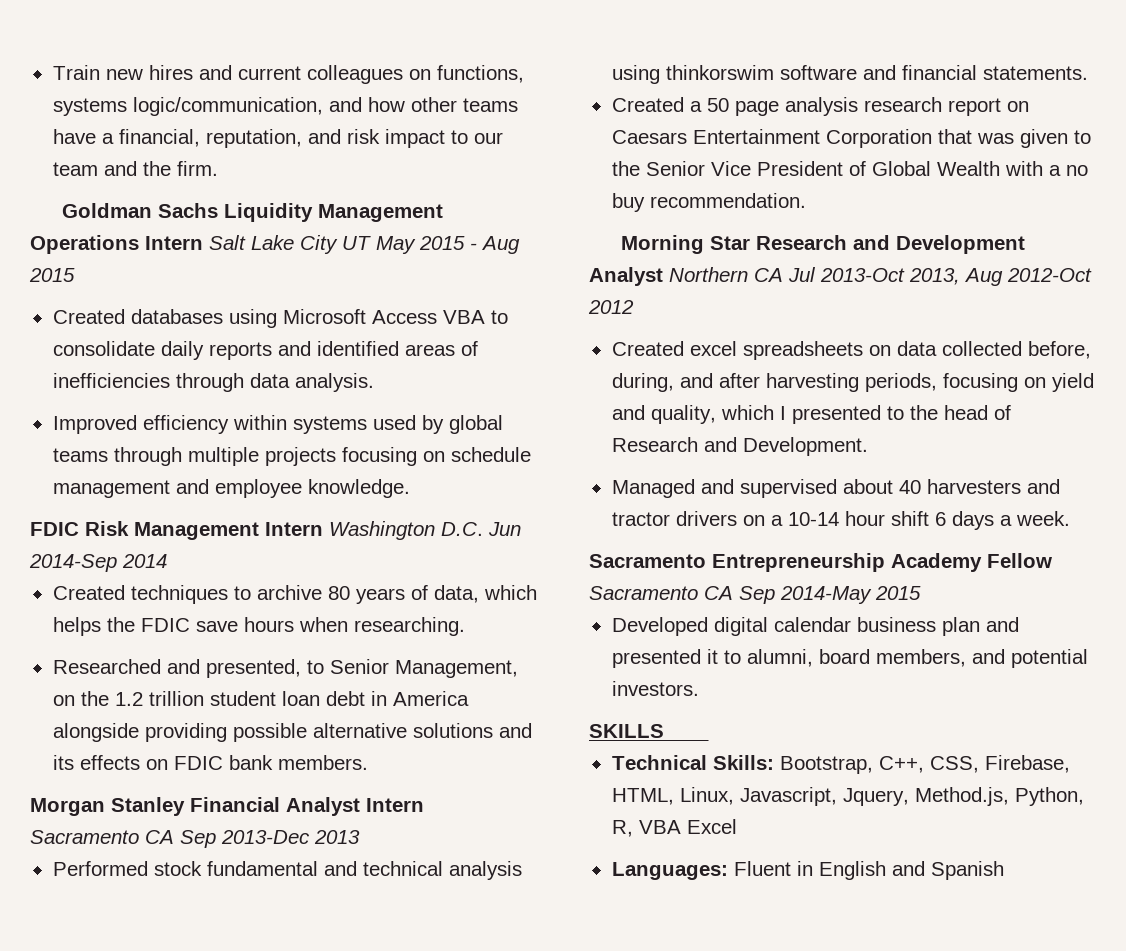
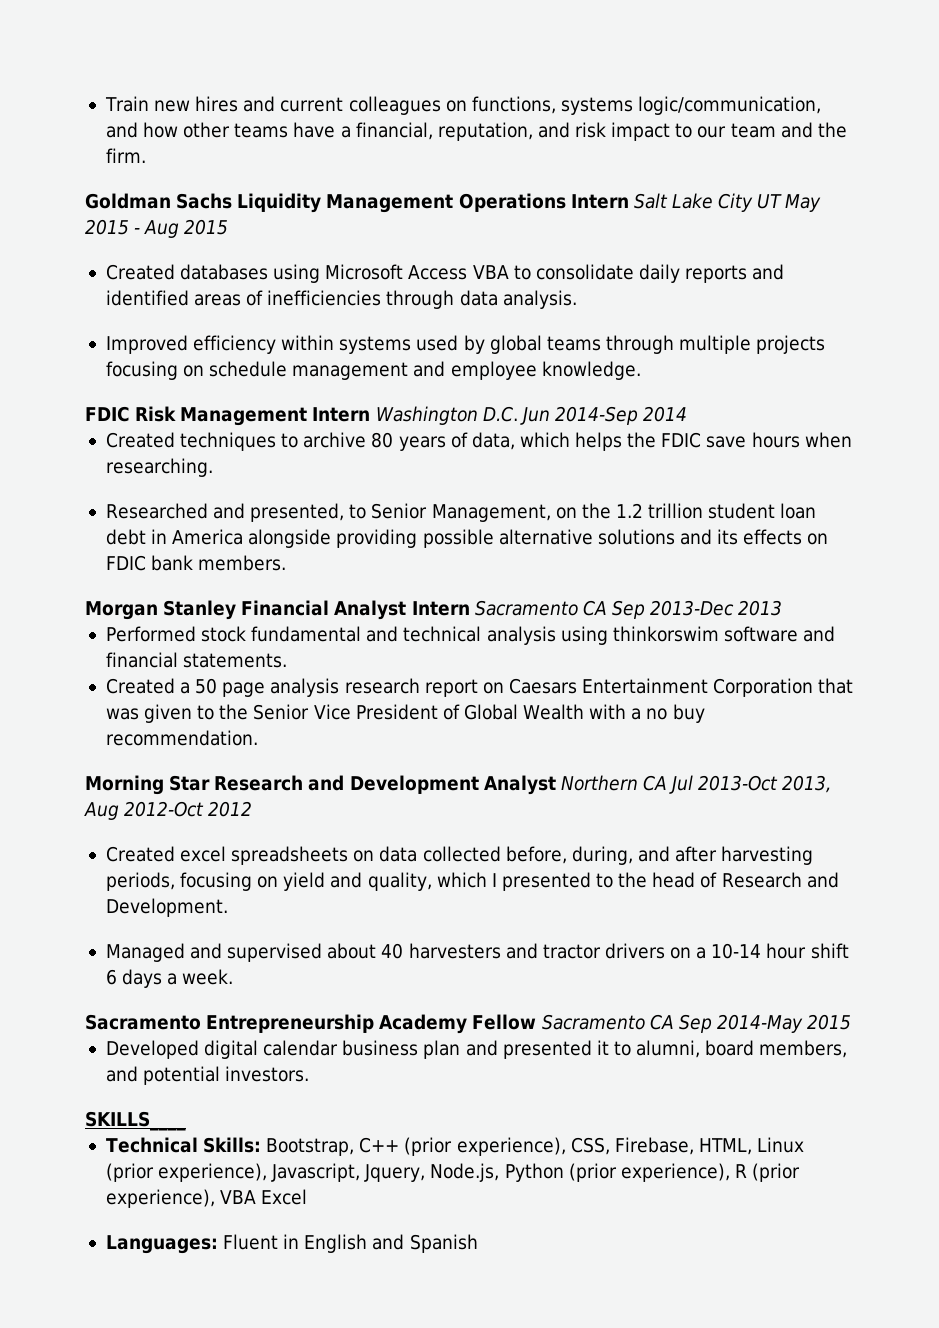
- Technical Skills: Bootstrap, C++, CSS, Firebase, HTML, Linux, Javascript, Jquery, Method.js, Python, R, VBA Excel
+ Technical Skills: Bootstrap, C++ (prior experience), CSS, Firebase, HTML, Linux (prior experience), Javascript, Jquery, Node.js, Python (prior experience), R (prior experience), VBA Excel

